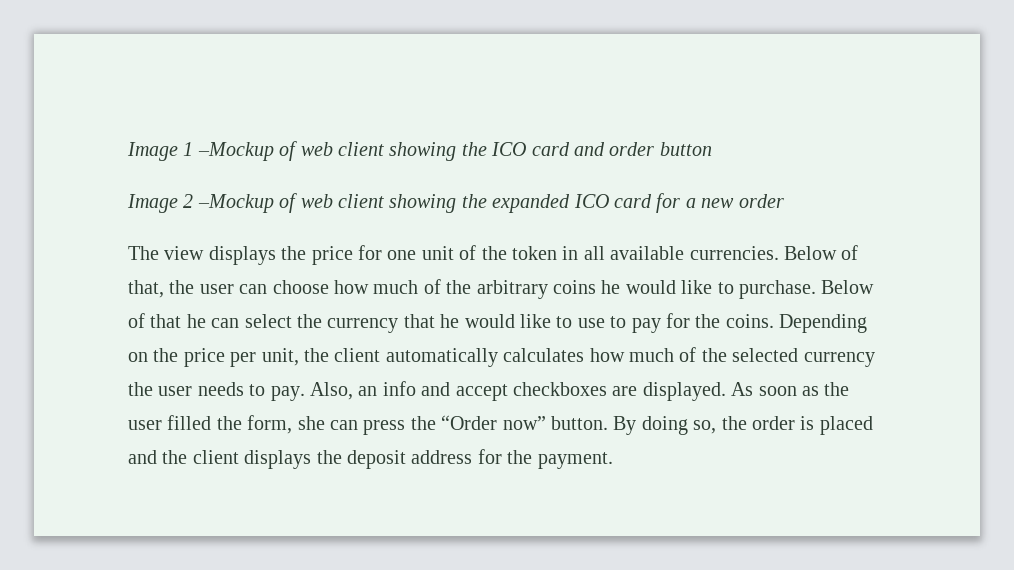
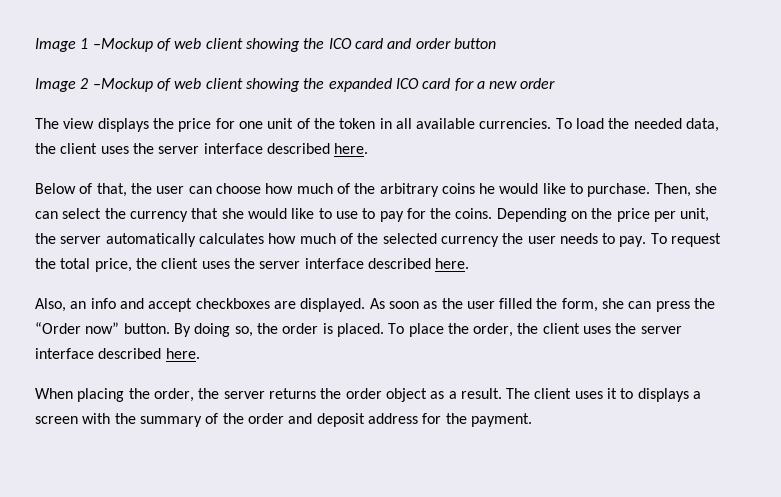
- The view displays the price for one unit of the token in all available currencies. Below of that, the user can choose how much of the arbitrary coins he would like to purchase.
+ The view displays the price for one unit of the token in all available currencies. To load the needed data, the client uses the server interface described here.
+ Below of that, the user can choose how much of the arbitrary coins he would like to purchase.
- Below of that he can select the currency that he would like to use to pay for the coins.
+ Then, she can select the currency that she would like to use to pay for the coins.
- Depending on the price per unit, the client automatically calculates how much of the selected currency the user needs to pay. Also, an info and accept checkboxes are displayed.
+ Depending on the price per unit, the server automatically calculates how much of the selected currency the user needs to pay. To request the total price, the client uses the server interface described here.
+ Also, an info and accept checkboxes are displayed.
- By doing so, the order is placed and the client displays the deposit address for the payment.
+ By doing so, the order is placed. To place the order, the client uses the server interface described here.
+ When placing the order, the server returns the order object as a result. The client uses it to displays a screen with the summary of the order and deposit address for the payment.

